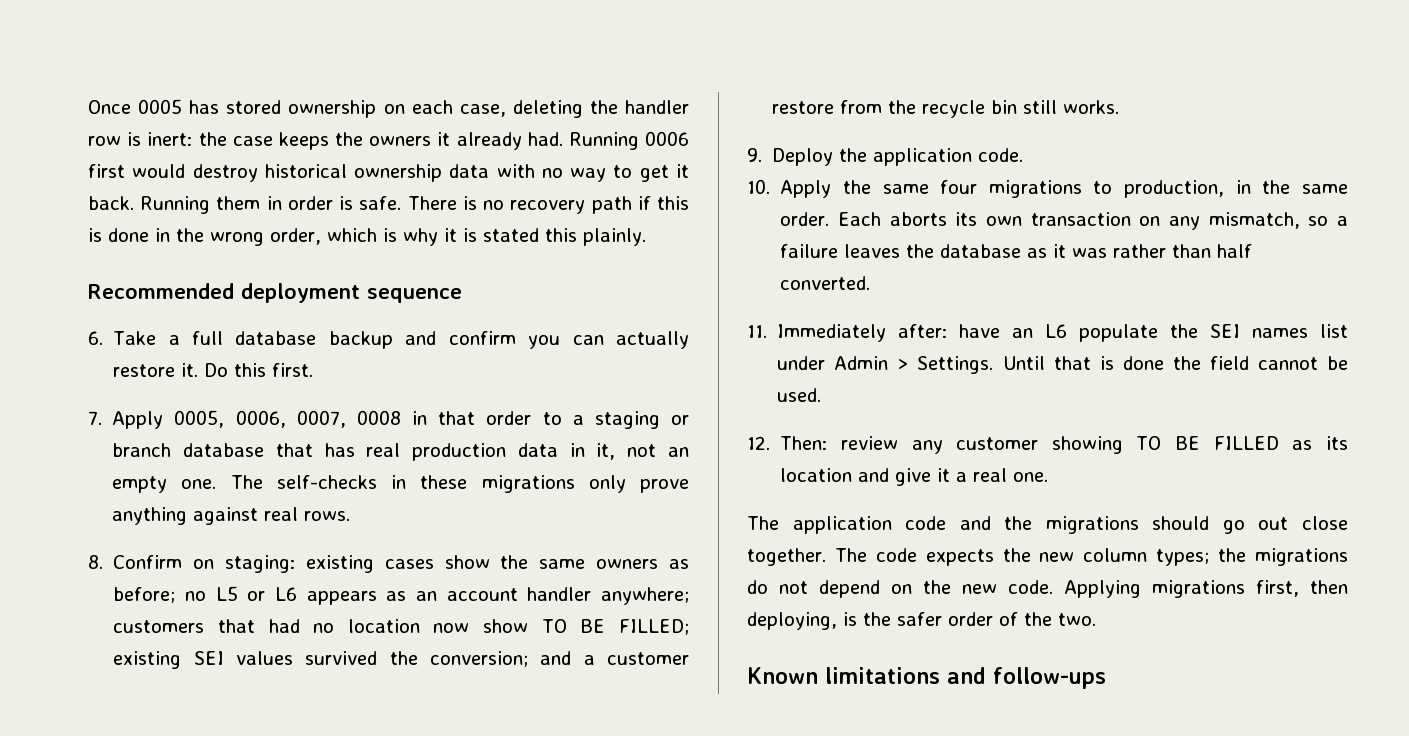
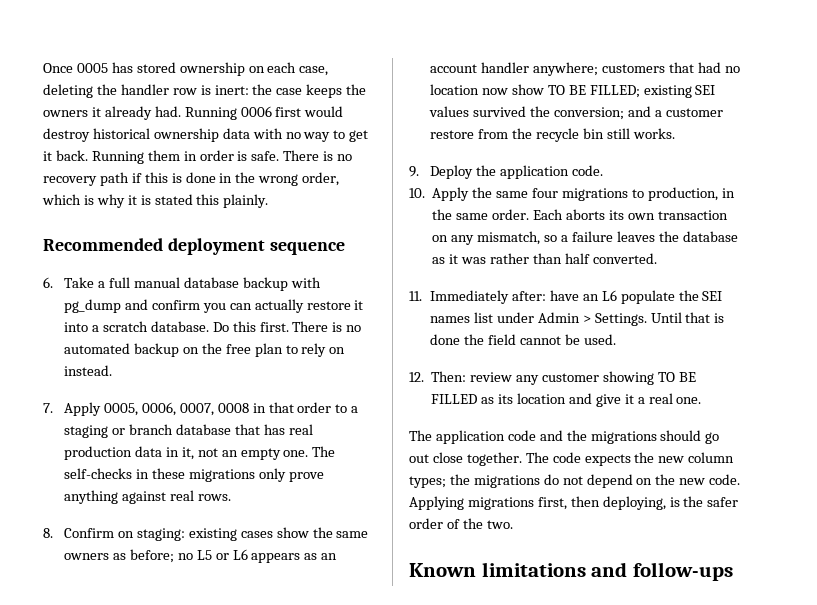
- 6. Take a full database backup and confirm you can actually restore it. Do this first.
+ 6. Take a full manual database backup with pg_dump and confirm you can actually restore it into a scratch database. Do this first. There is no automated backup on the free plan to rely on instead.

